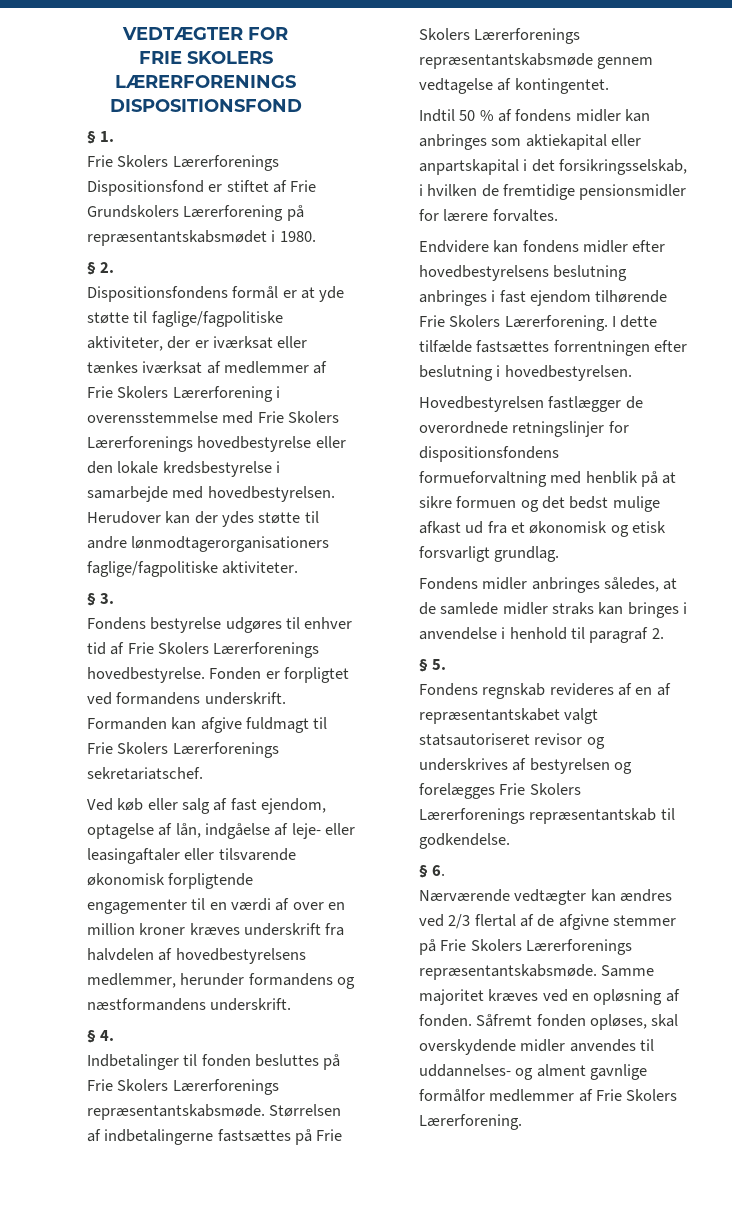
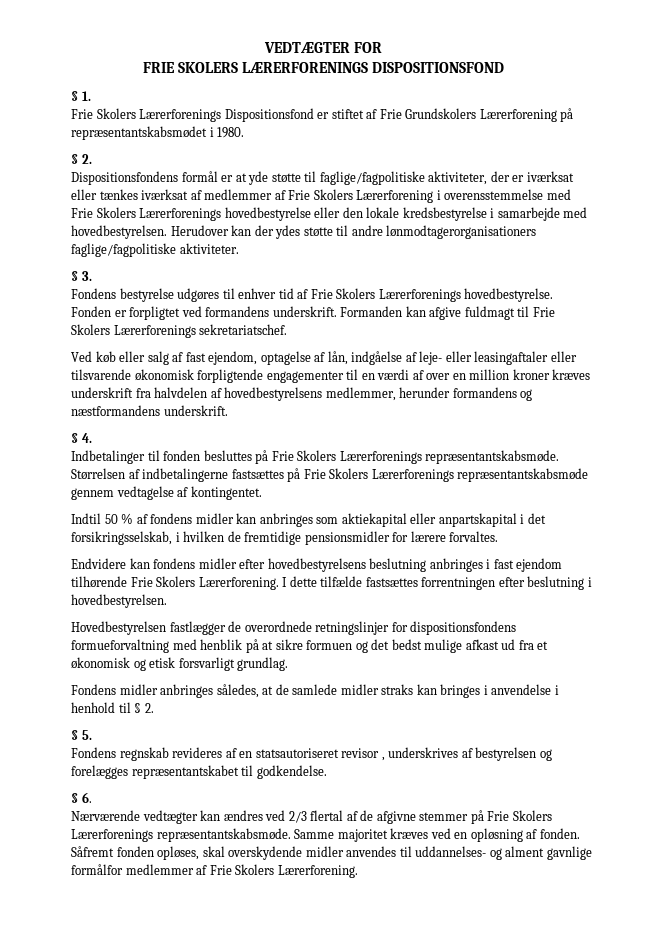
- Fondens midler anbringes således, at de samlede midler straks kan bringes i anvendelse i henhold til paragraf 2.
+ Fondens midler anbringes således, at de samlede midler straks kan bringes i anvendelse i henhold til § 2.
- Fondens regnskab revideres af en af repræsentantskabet valgt statsautoriseret revisor og underskrives af bestyrelsen og forelægges Frie Skolers Lærerforenings repræsentantskab til godkendelse.
+ Fondens regnskab revideres af en statsautoriseret revisor , underskrives af bestyrelsen og forelægges repræsentantskabet til godkendelse.

